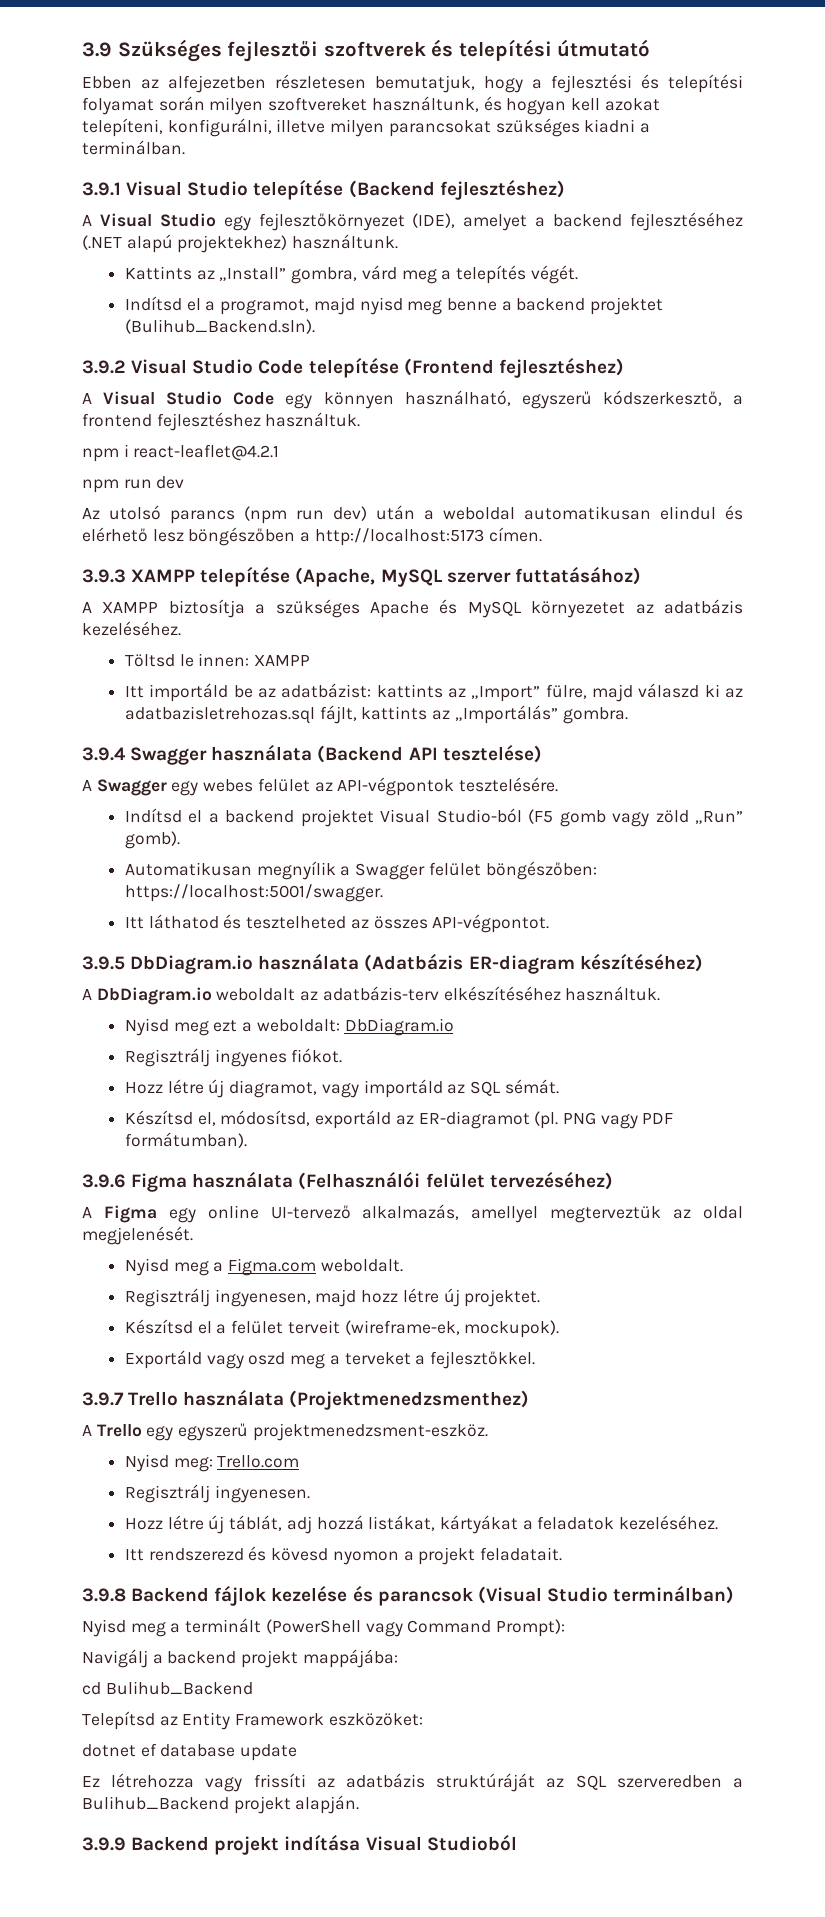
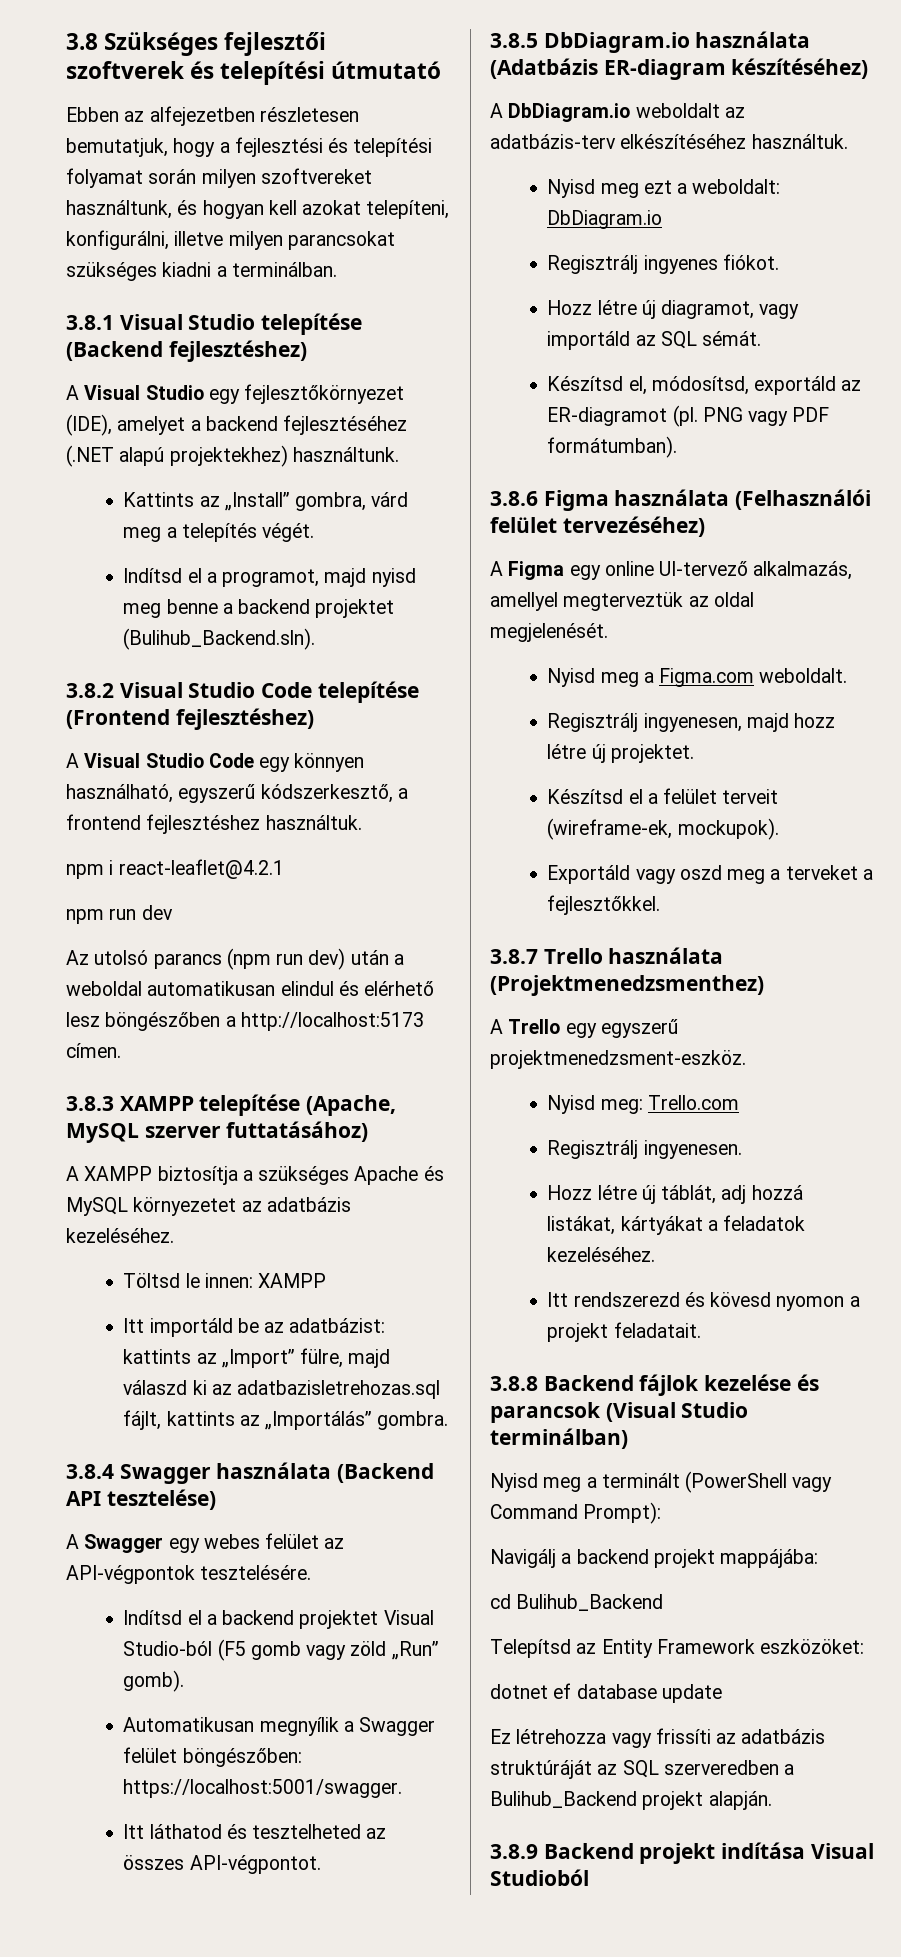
- 3.9 Szükséges fejlesztői szoftverek és telepítési útmutató
+ 3.8 Szükséges fejlesztői szoftverek és telepítési útmutató
- 3.9.1 Visual Studio telepítése (Backend fejlesztéshez)
+ 3.8.1 Visual Studio telepítése (Backend fejlesztéshez)
- 3.9.2 Visual Studio Code telepítése (Frontend fejlesztéshez)
+ 3.8.2 Visual Studio Code telepítése (Frontend fejlesztéshez)
- 3.9.3 XAMPP telepítése (Apache, MySQL szerver futtatásához)
+ 3.8.3 XAMPP telepítése (Apache, MySQL szerver futtatásához)
- 3.9.4 Swagger használata (Backend API tesztelése)
+ 3.8.4 Swagger használata (Backend API tesztelése)
- 3.9.5 DbDiagram.io használata (Adatbázis ER-diagram készítéséhez)
+ 3.8.5 DbDiagram.io használata (Adatbázis ER-diagram készítéséhez)
- 3.9.6 Figma használata (Felhasználói felület tervezéséhez)
+ 3.8.6 Figma használata (Felhasználói felület tervezéséhez)
- 3.9.7 Trello használata (Projektmenedzsmenthez)
+ 3.8.7 Trello használata (Projektmenedzsmenthez)
- 3.9.8 Backend fájlok kezelése és parancsok (Visual Studio terminálban)
+ 3.8.8 Backend fájlok kezelése és parancsok (Visual Studio terminálban)
- 3.9.9 Backend projekt indítása Visual Studioból
+ 3.8.9 Backend projekt indítása Visual Studioból

